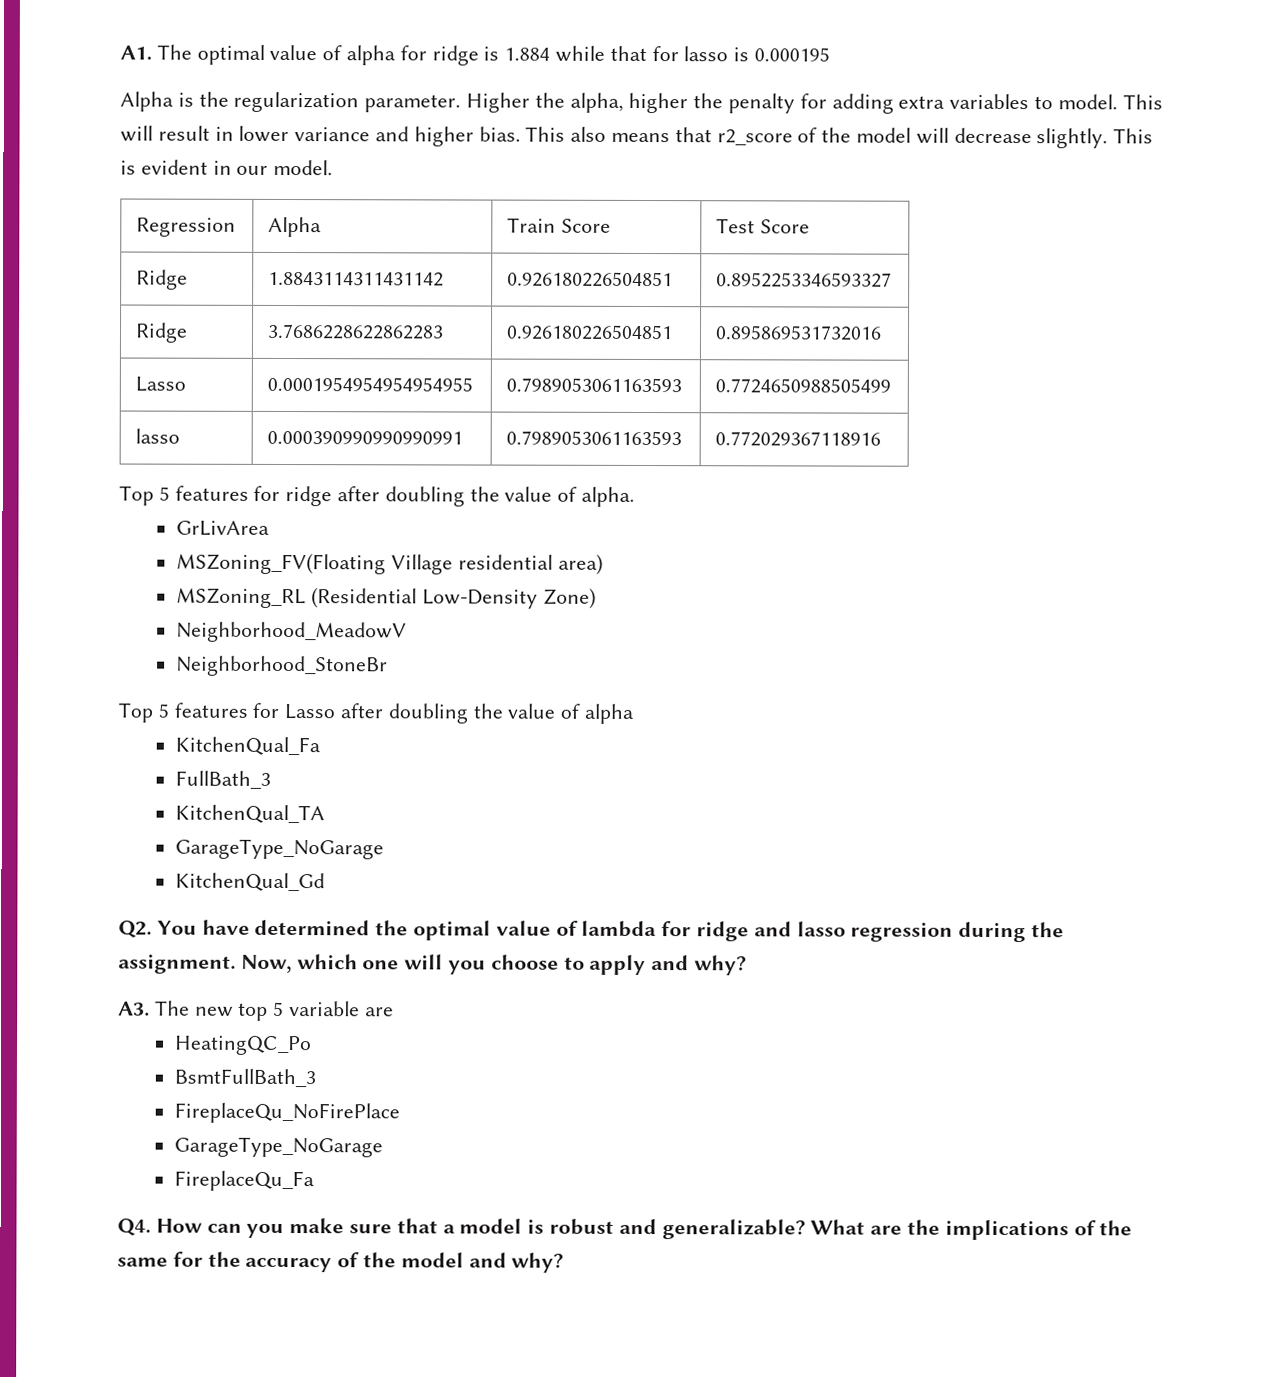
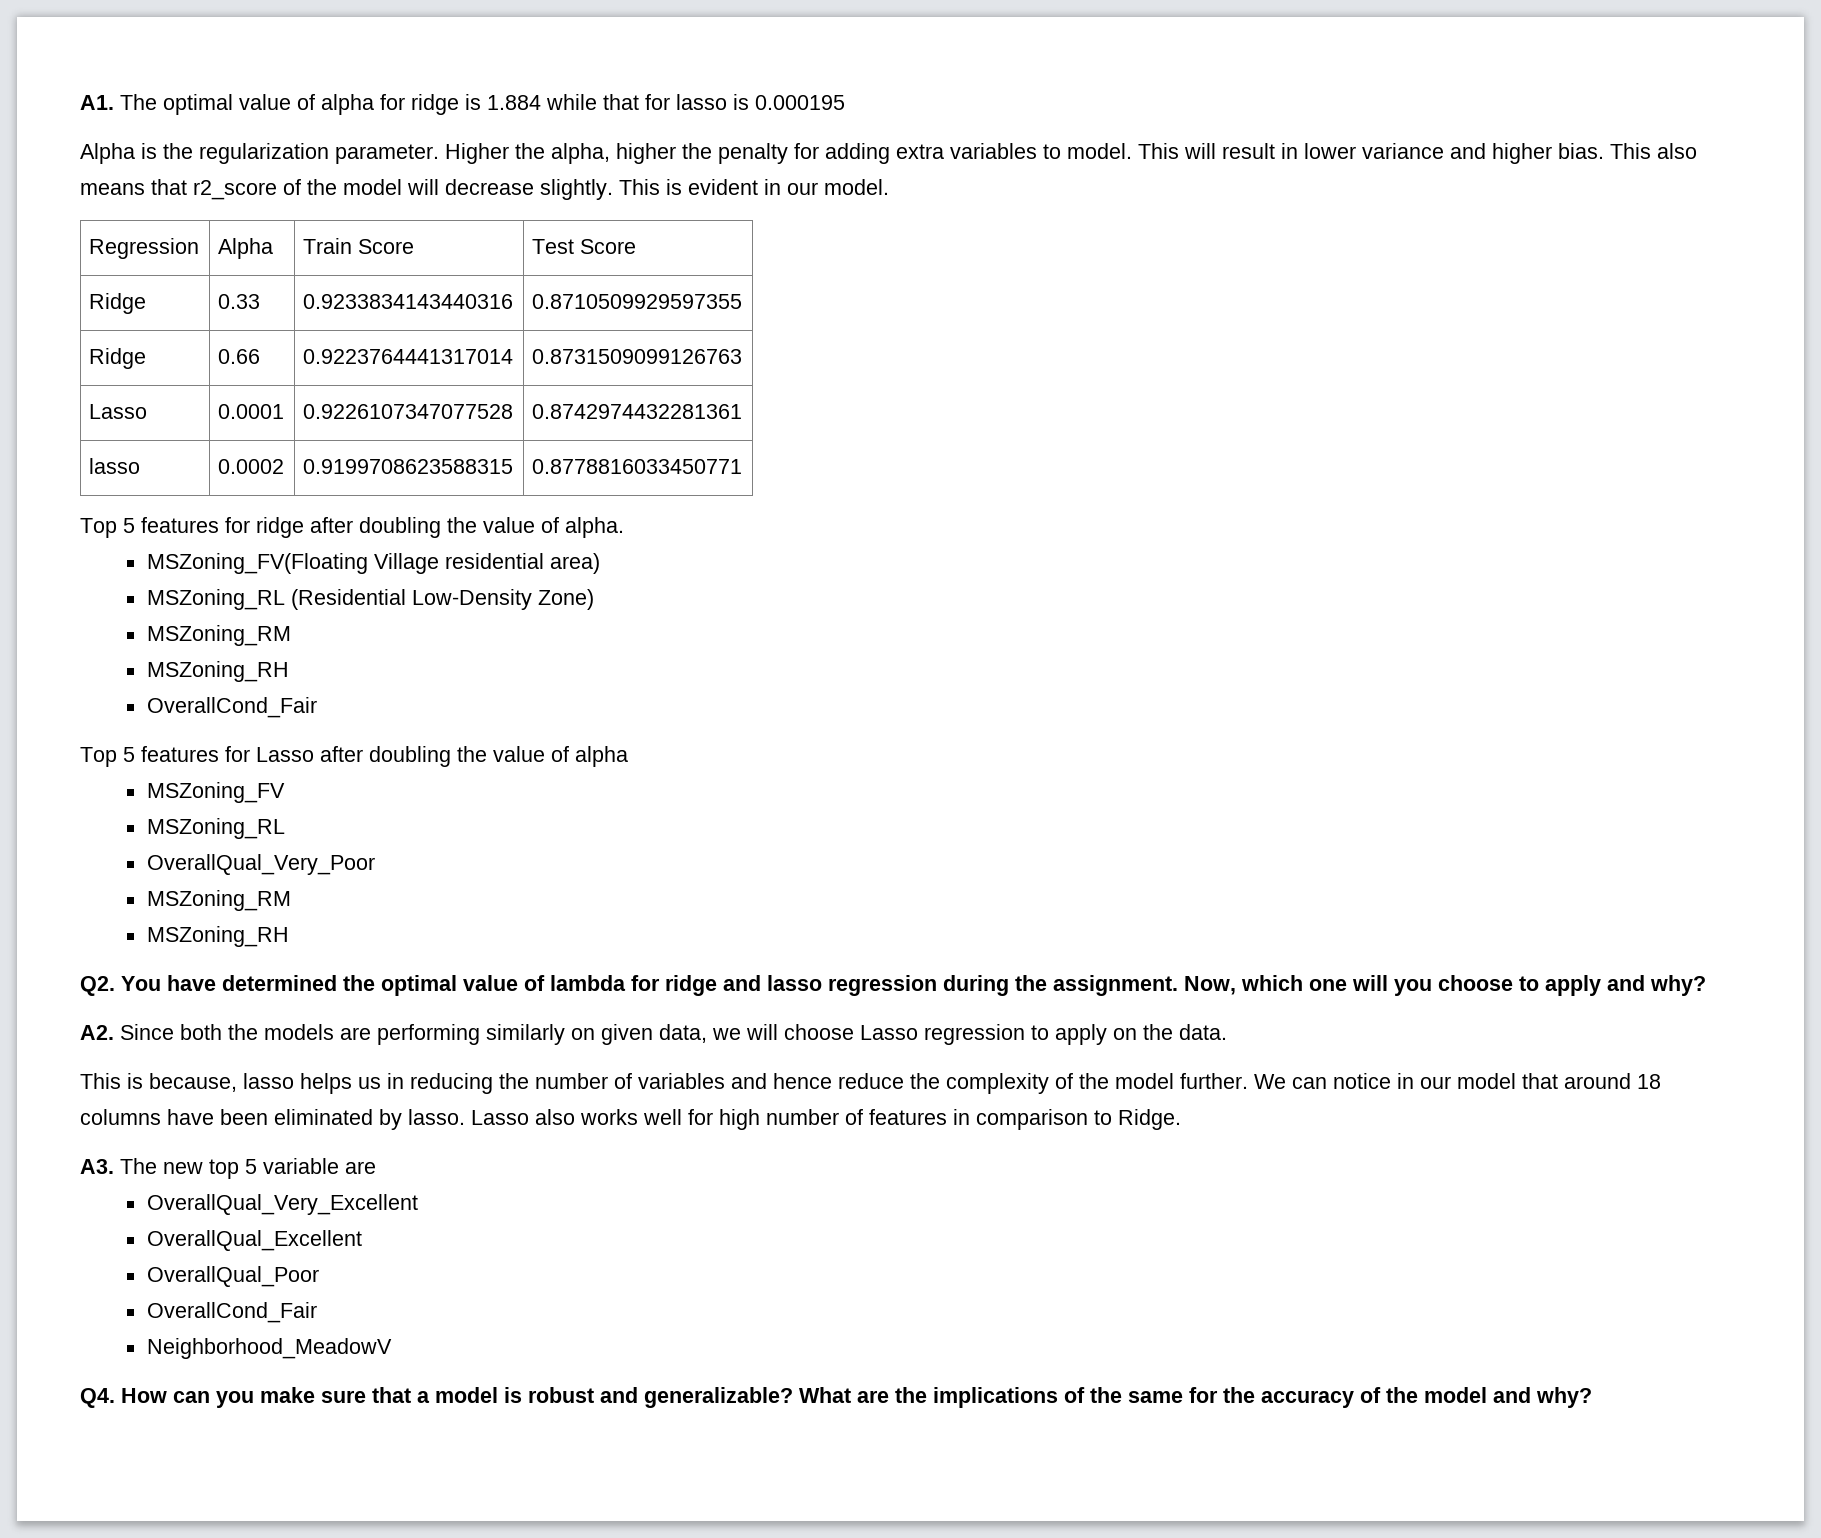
- Ridge | 1.8843114311431142 | 0.926180226504851 | 0.8952253346593327
- Ridge | 3.7686228622862283 | 0.926180226504851 | 0.895869531732016
- Lasso | 0.0001954954954954955 | 0.7989053061163593 | 0.7724650988505499
- lasso | 0.000390990990990991 | 0.7989053061163593 | 0.772029367118916
+ Ridge | 0.33 | 0.9233834143440316 | 0.8710509929597355
+ Ridge | 0.66 | 0.9223764441317014 | 0.8731509099126763
+ Lasso | 0.0001 | 0.9226107347077528 | 0.8742974432281361
+ lasso | 0.0002 | 0.9199708623588315 | 0.8778816033450771
- GrLivArea
  MSZoning_RL (Residential Low-Density Zone)
- Neighborhood_MeadowV
- Neighborhood_StoneBr
+ MSZoning_RM
+ MSZoning_RH
+ OverallCond_Fair
- KitchenQual_Fa
- FullBath_3
- KitchenQual_TA
- GarageType_NoGarage
- KitchenQual_Gd
+ MSZoning_FV
+ MSZoning_RL
+ OverallQual_Very_Poor
+ MSZoning_RM
+ MSZoning_RH
+ A2. Since both the models are performing similarly on given data, we will choose Lasso regression to apply on the data.
+ This is because, lasso helps us in reducing the number of variables and hence reduce the complexity of the model further. We can notice in our model that around 18 columns have been eliminated by lasso. Lasso also works well for high number of features in comparison to Ridge.
- HeatingQC_Po
- BsmtFullBath_3
- FireplaceQu_NoFirePlace
- GarageType_NoGarage
- FireplaceQu_Fa
+ OverallQual_Very_Excellent
+ OverallQual_Excellent
+ OverallQual_Poor
+ OverallCond_Fair
+ Neighborhood_MeadowV

